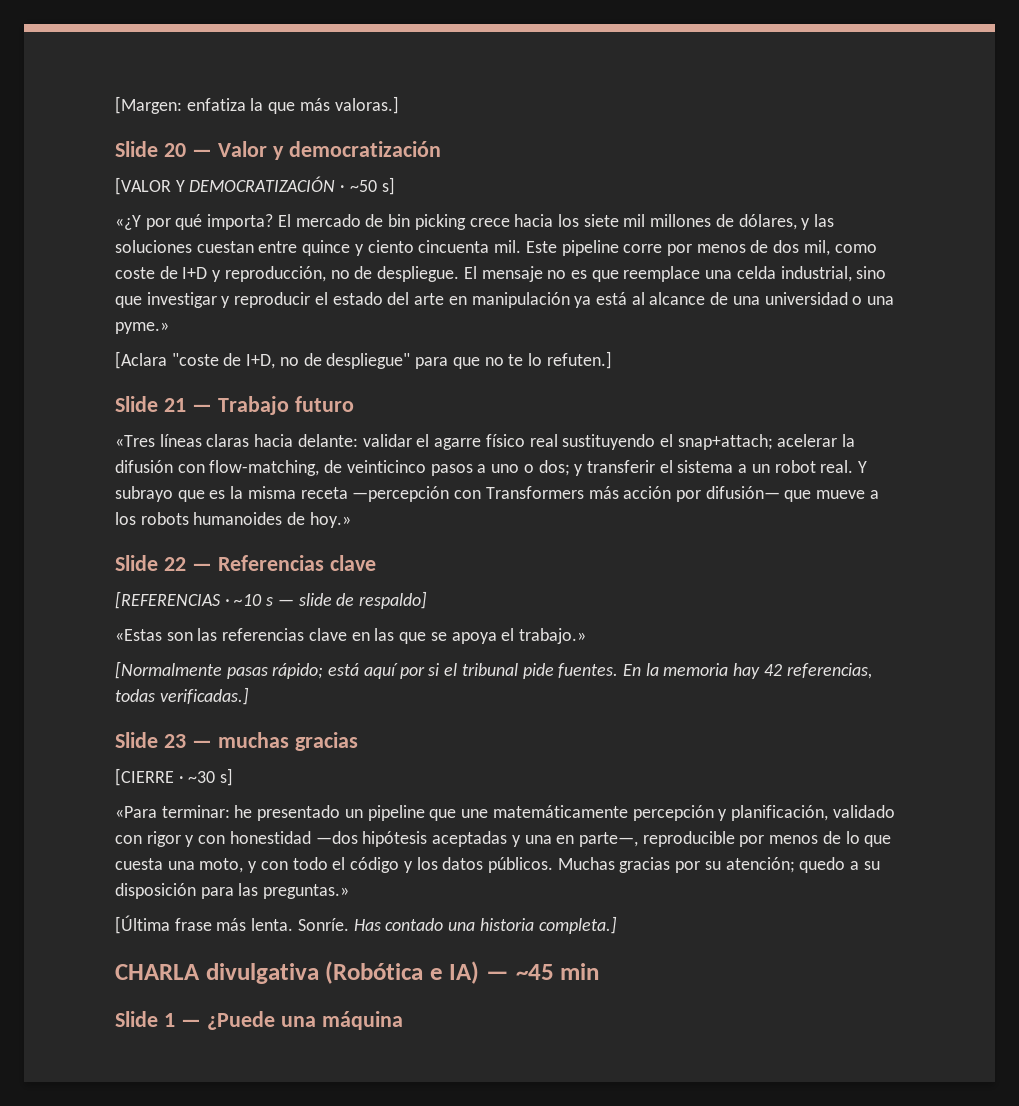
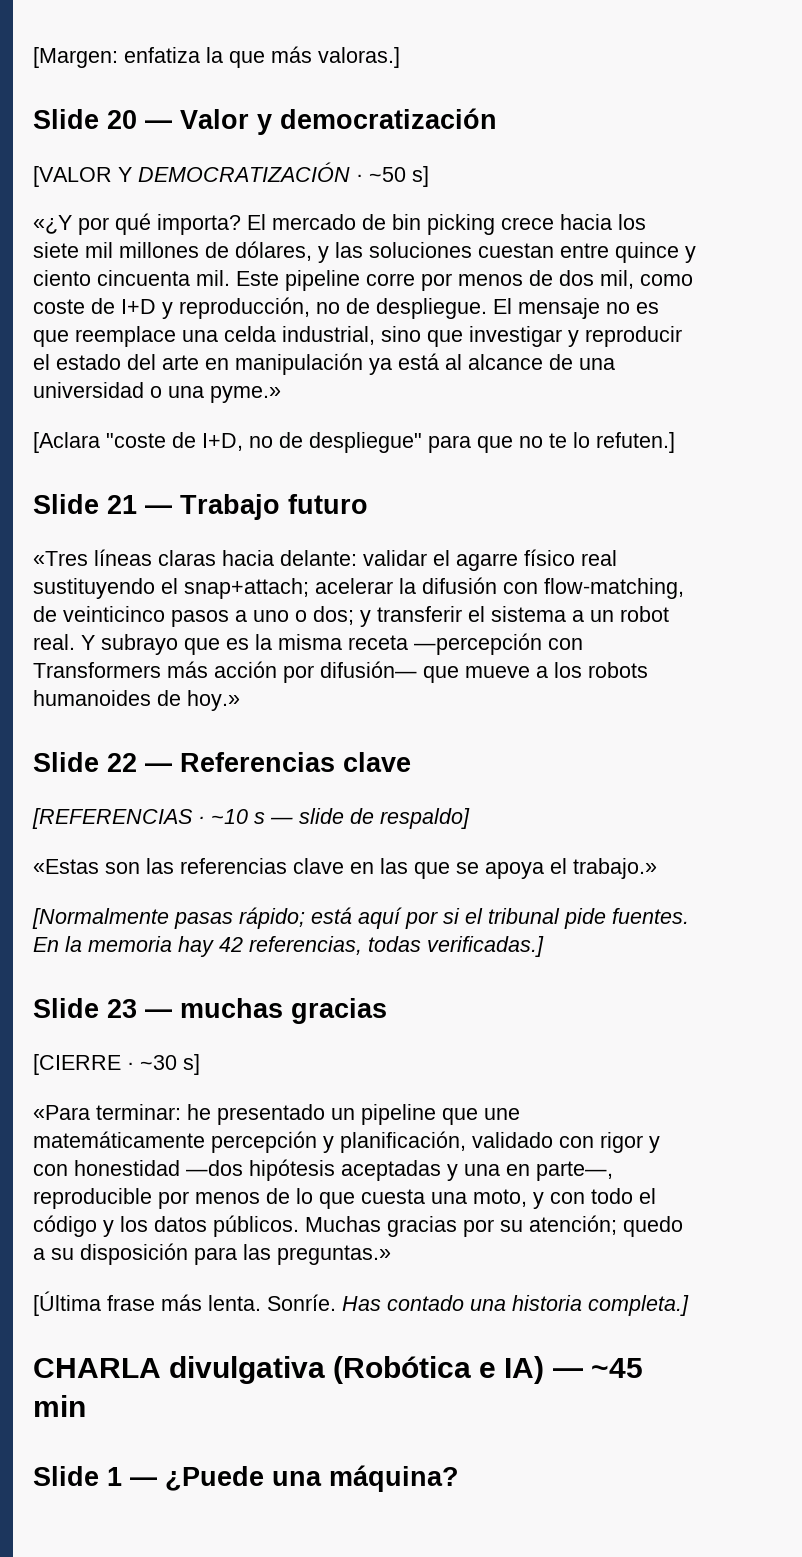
- Slide 1 — ¿Puede una máquina
+ Slide 1 — ¿Puede una máquina?

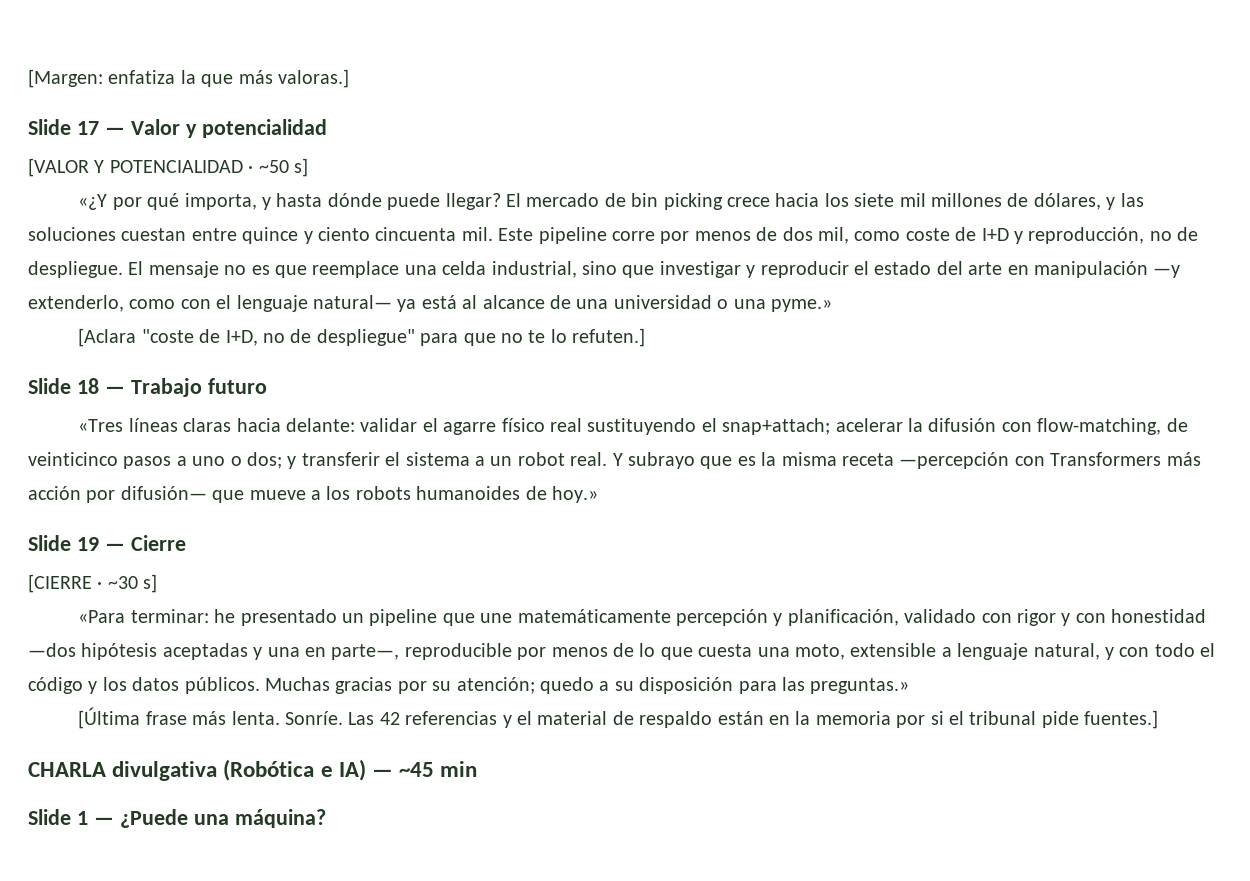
- Slide 20 — Valor y democratización
+ Slide 17 — Valor y potencialidad
- [VALOR Y DEMOCRATIZACIÓN · ~50 s]
+ [VALOR Y POTENCIALIDAD · ~50 s]
- «¿Y por qué importa?
+ «¿Y por qué importa, y hasta dónde puede llegar?
- El mensaje no es que reemplace una celda industrial, sino que investigar y reproducir el estado del arte en manipulación ya está al alcance de una universidad o una pyme.»
+ El mensaje no es que reemplace una celda industrial, sino que investigar y reproducir el estado del arte en manipulación —y extenderlo, como con el lenguaje natural— ya está al alcance de una universidad o una pyme.»
- Slide 21 — Trabajo futuro
+ Slide 18 — Trabajo futuro
- Slide 22 — Referencias clave
- [REFERENCIAS · ~10 s — slide de respaldo]
- «Estas son las referencias clave en las que se apoya el trabajo.»
- [Normalmente pasas rápido; está aquí por si el tribunal pide fuentes. En la memoria hay 42 referencias, todas verificadas.]
- Slide 23 — muchas gracias
+ Slide 19 — Cierre
- «Para terminar: he presentado un pipeline que une matemáticamente percepción y planificación, validado con rigor y con honestidad —dos hipótesis aceptadas y una en parte—, reproducible por menos de lo que cuesta una moto, y con todo el código y los datos públicos.
+ «Para terminar: he presentado un pipeline que une matemáticamente percepción y planificación, validado con rigor y con honestidad —dos hipótesis aceptadas y una en parte—, reproducible por menos de lo que cuesta una moto, extensible a lenguaje natural, y con todo el código y los datos públicos.
- Has contado una historia completa.]
+ Las 42 referencias y el material de respaldo están en la memoria por si el tribunal pide fuentes.]

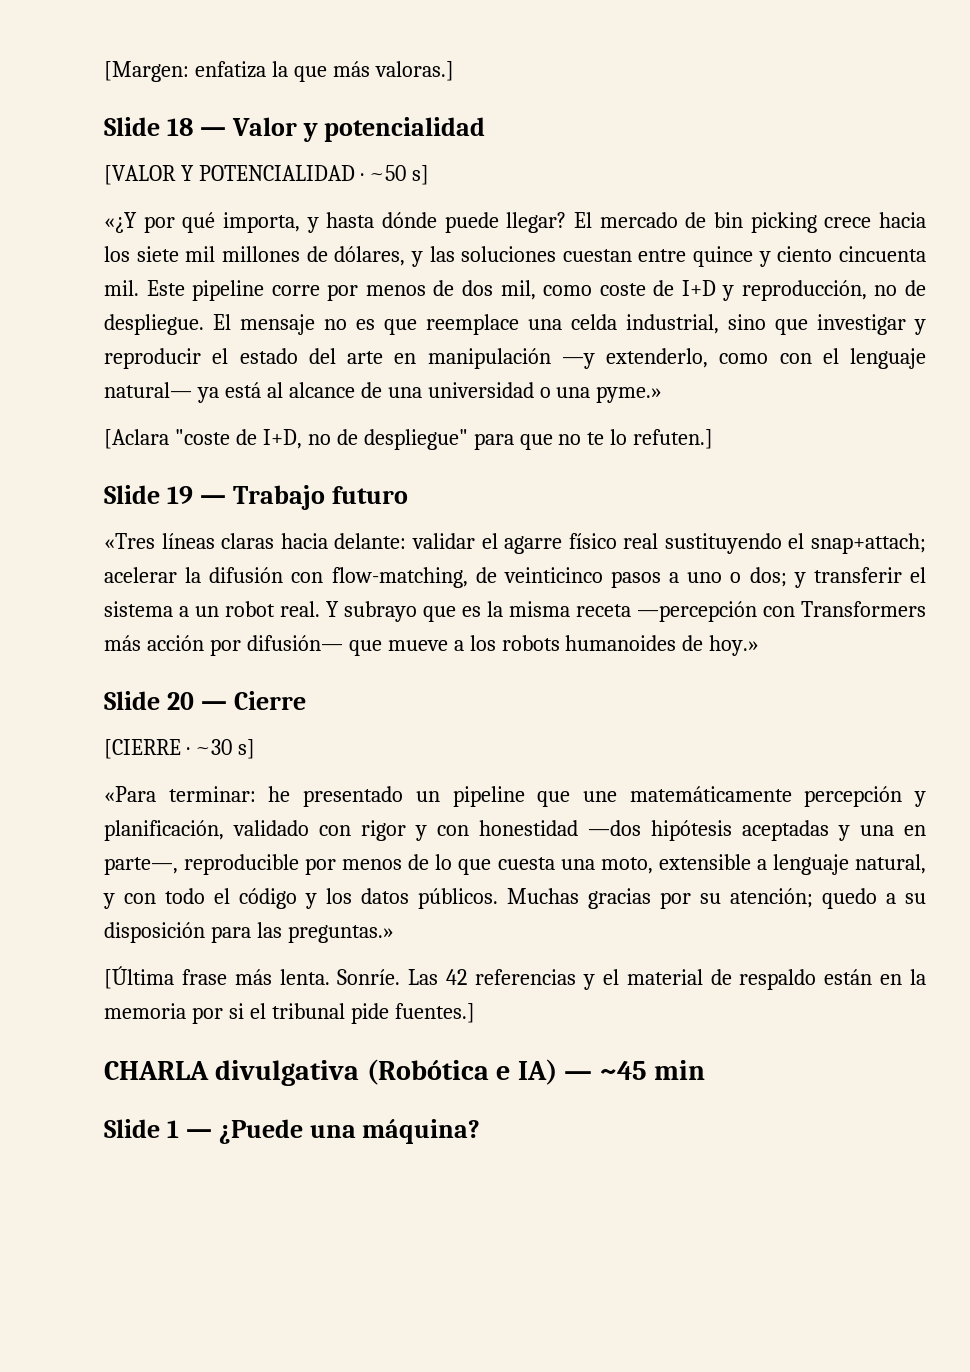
- Slide 17 — Valor y potencialidad
+ Slide 18 — Valor y potencialidad
- Slide 18 — Trabajo futuro
+ Slide 19 — Trabajo futuro
- Slide 19 — Cierre
+ Slide 20 — Cierre

